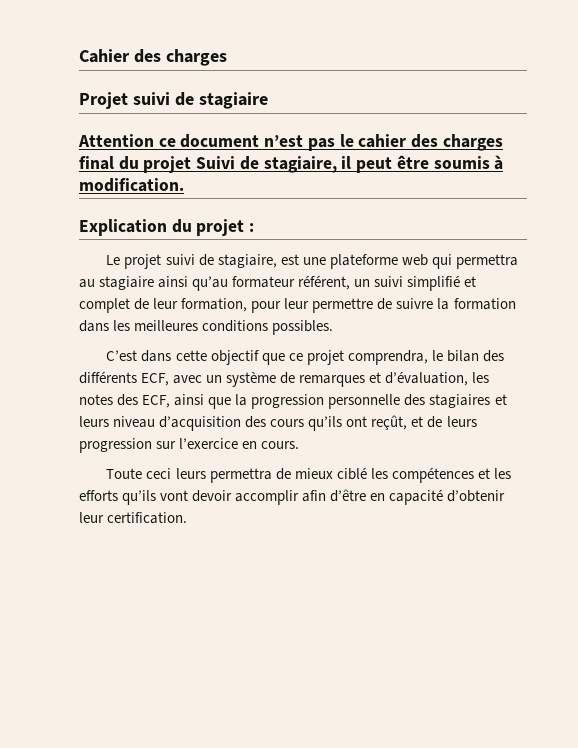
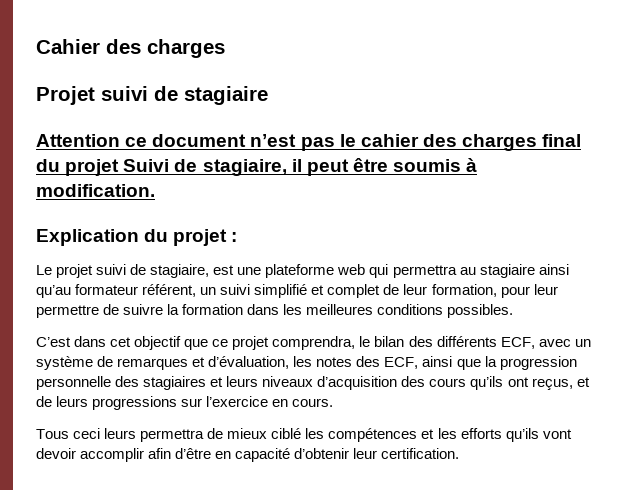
- C’est dans cette objectif que ce projet comprendra, le bilan des différents ECF, avec un système de remarques et d’évaluation, les notes des ECF, ainsi que la progression personnelle des stagiaires et leurs niveau d’acquisition des cours qu’ils ont reçût, et de leurs progression sur l’exercice en cours.
+ C’est dans cet objectif que ce projet comprendra, le bilan des différents ECF, avec un système de remarques et d’évaluation, les notes des ECF, ainsi que la progression personnelle des stagiaires et leurs niveaux d’acquisition des cours qu’ils ont reçus, et de leurs progressions sur l’exercice en cours.
- Toute ceci leurs permettra de mieux ciblé les compétences et les efforts qu’ils vont devoir accomplir afin d’être en capacité d’obtenir leur certification.
+ Tous ceci leurs permettra de mieux ciblé les compétences et les efforts qu’ils vont devoir accomplir afin d’être en capacité d’obtenir leur certification.

